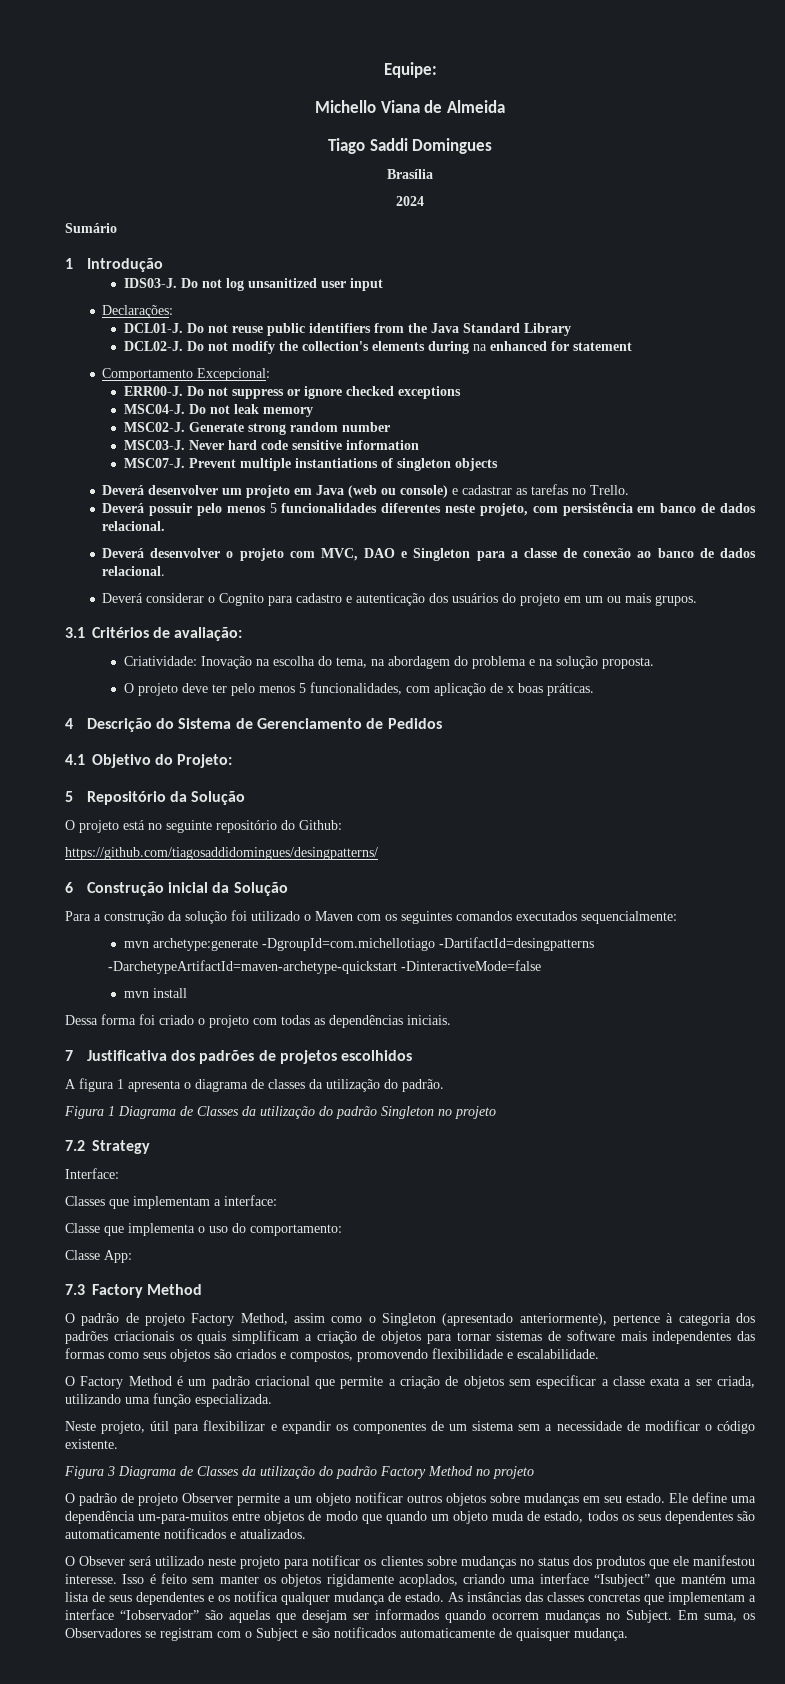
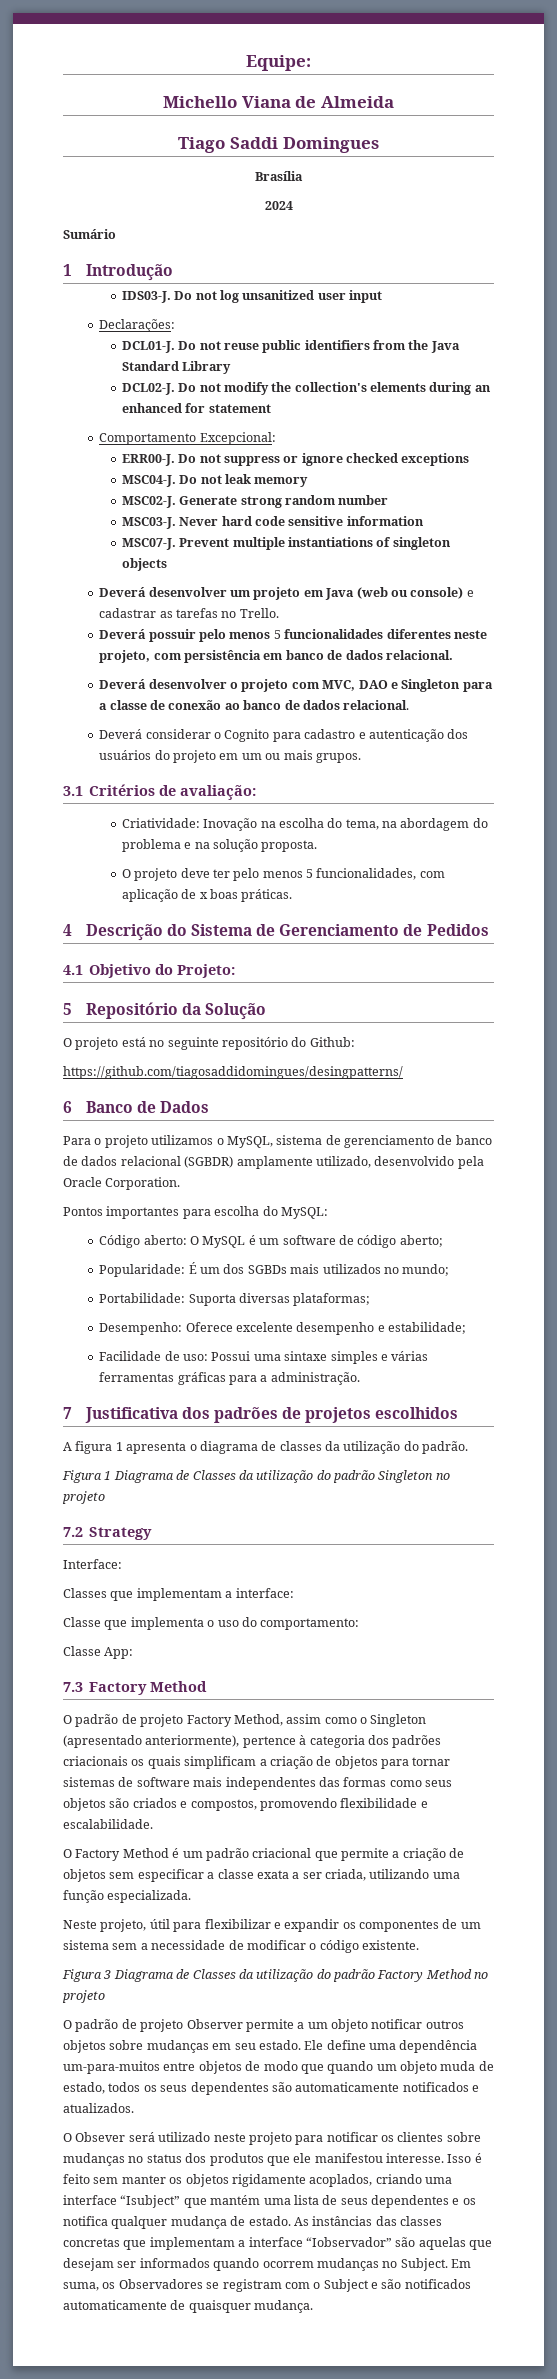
- Do not modify the collection's elements during na enhanced for statement
+ Do not modify the collection's elements during an enhanced for statement
- 6 Construção inicial da Solução
- Para a construção da solução foi utilizado o Maven com os seguintes comandos executados sequencialmente:
- mvn archetype:generate -DgroupId=com.michellotiago -DartifactId=desingpatterns
- -DarchetypeArtifactId=maven-archetype-quickstart -DinteractiveMode=false
- mvn install
- Dessa forma foi criado o projeto com todas as dependências iniciais.
+ 6 Banco de Dados
+ Para o projeto utilizamos o MySQL, sistema de gerenciamento de banco de dados relacional (SGBDR) amplamente utilizado, desenvolvido pela Oracle Corporation.
+ Pontos importantes para escolha do MySQL:
+ Código aberto: O MySQL é um software de código aberto;
+ Popularidade: É um dos SGBDs mais utilizados no mundo;
+ Portabilidade: Suporta diversas plataformas;
+ Desempenho: Oferece excelente desempenho e estabilidade;
+ Facilidade de uso: Possui uma sintaxe simples e várias ferramentas gráficas para a administração.

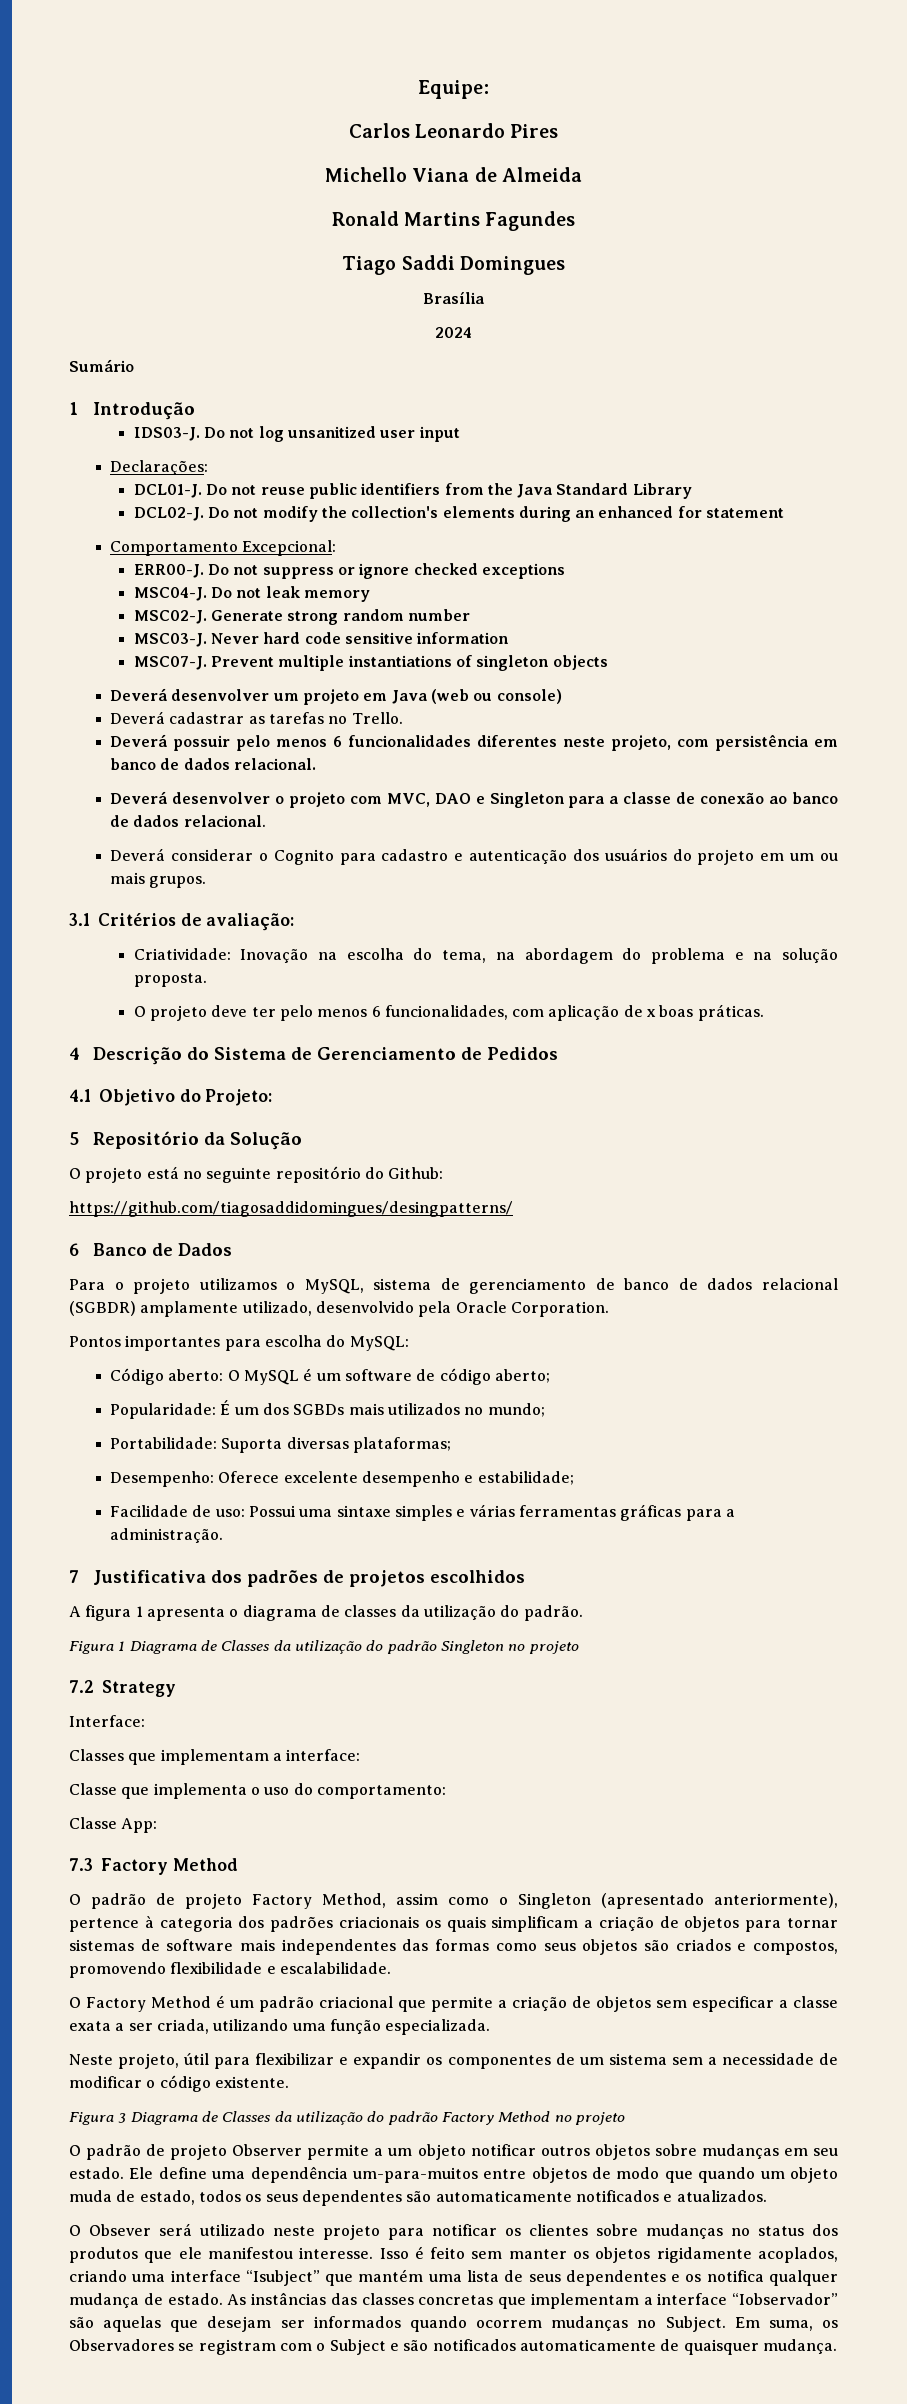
+ Carlos Leonardo Pires
+ Ronald Martins Fagundes
- Deverá desenvolver um projeto em Java (web ou console) e cadastrar as tarefas no Trello.
+ Deverá desenvolver um projeto em Java (web ou console)
+ Deverá cadastrar as tarefas no Trello.
- Deverá possuir pelo menos 5 funcionalidades diferentes neste projeto, com persistência em banco de dados relacional.
+ Deverá possuir pelo menos 6 funcionalidades diferentes neste projeto, com persistência em banco de dados relacional.
- O projeto deve ter pelo menos 5 funcionalidades, com aplicação de x boas práticas.
+ O projeto deve ter pelo menos 6 funcionalidades, com aplicação de x boas práticas.

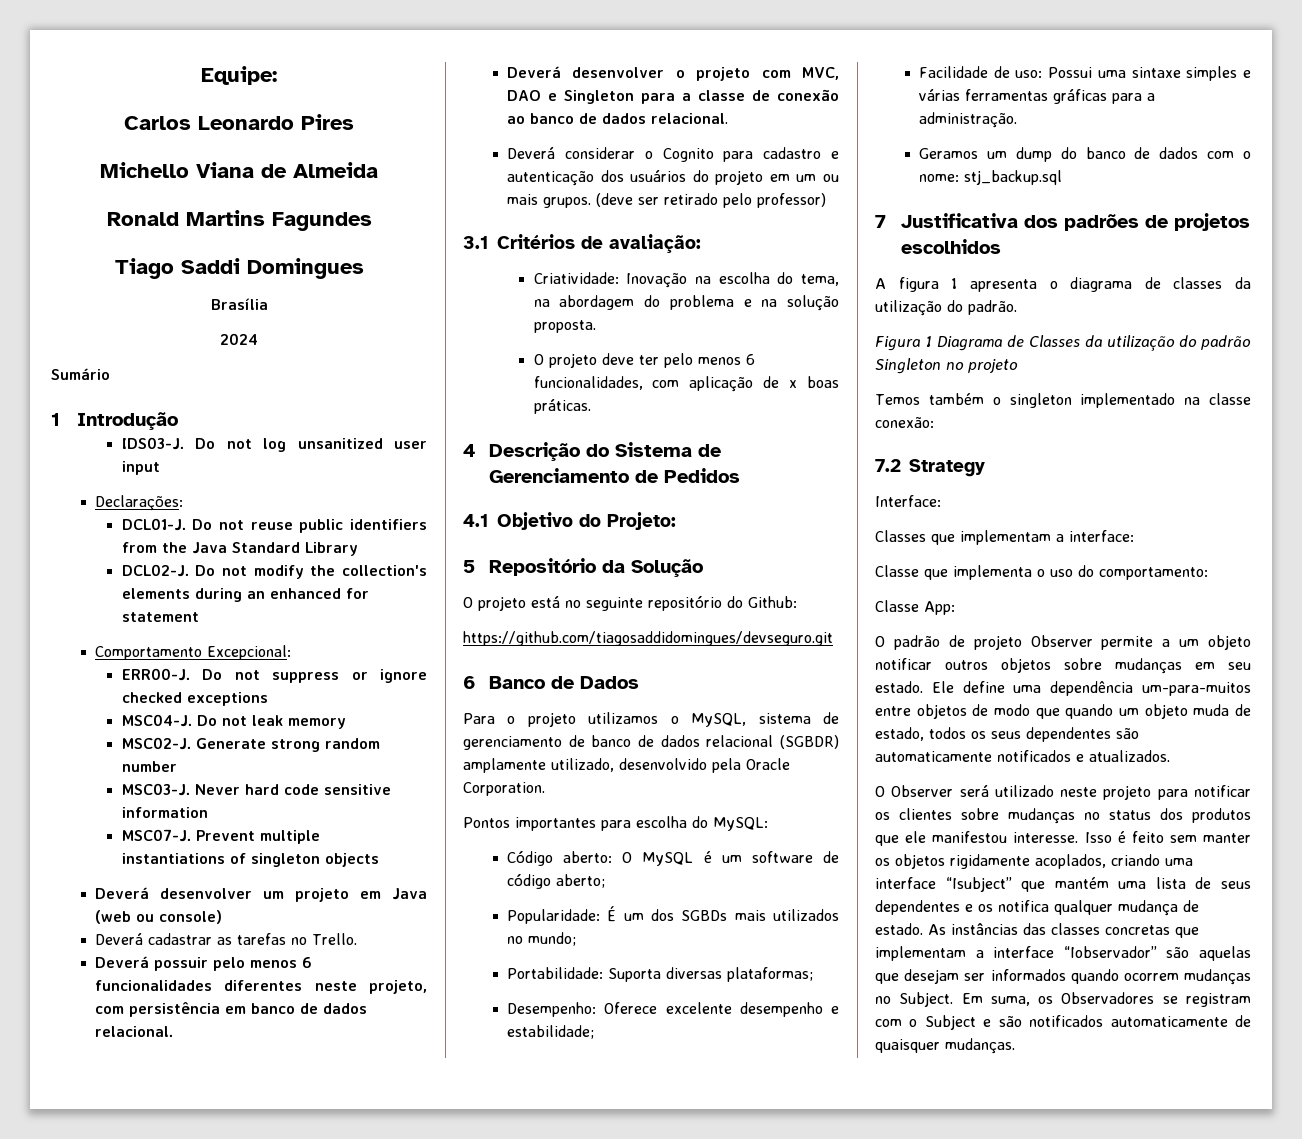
+ (deve ser retirado pelo professor)
- https://github.com/tiagosaddidomingues/desingpatterns/
+ https://github.com/tiagosaddidomingues/devseguro.git
+ Geramos um dump do banco de dados com o nome: stj_backup.sql
+ Temos também o singleton implementado na classe conexão:
- 7.3 Factory Method
- O padrão de projeto Factory Method, assim como o Singleton (apresentado anteriormente), pertence à categoria dos padrões criacionais os quais simplificam a criação de objetos para tornar sistemas de software mais independentes das formas como seus objetos são criados e compostos, promovendo flexibilidade e escalabilidade.
- O Factory Method é um padrão criacional que permite a criação de objetos sem especificar a classe exata a ser criada, utilizando uma função especializada.
- Neste projeto, útil para flexibilizar e expandir os componentes de um sistema sem a necessidade de modificar o código existente.
- Figura 3 Diagrama de Classes da utilização do padrão Factory Method no projeto
- O Obsever será utilizado neste projeto para notificar os clientes sobre mudanças no status dos produtos que ele manifestou interesse.
+ O Observer será utilizado neste projeto para notificar os clientes sobre mudanças no status dos produtos que ele manifestou interesse.
- Em suma, os Observadores se registram com o Subject e são notificados automaticamente de quaisquer mudança.
+ Em suma, os Observadores se registram com o Subject e são notificados automaticamente de quaisquer mudanças.

